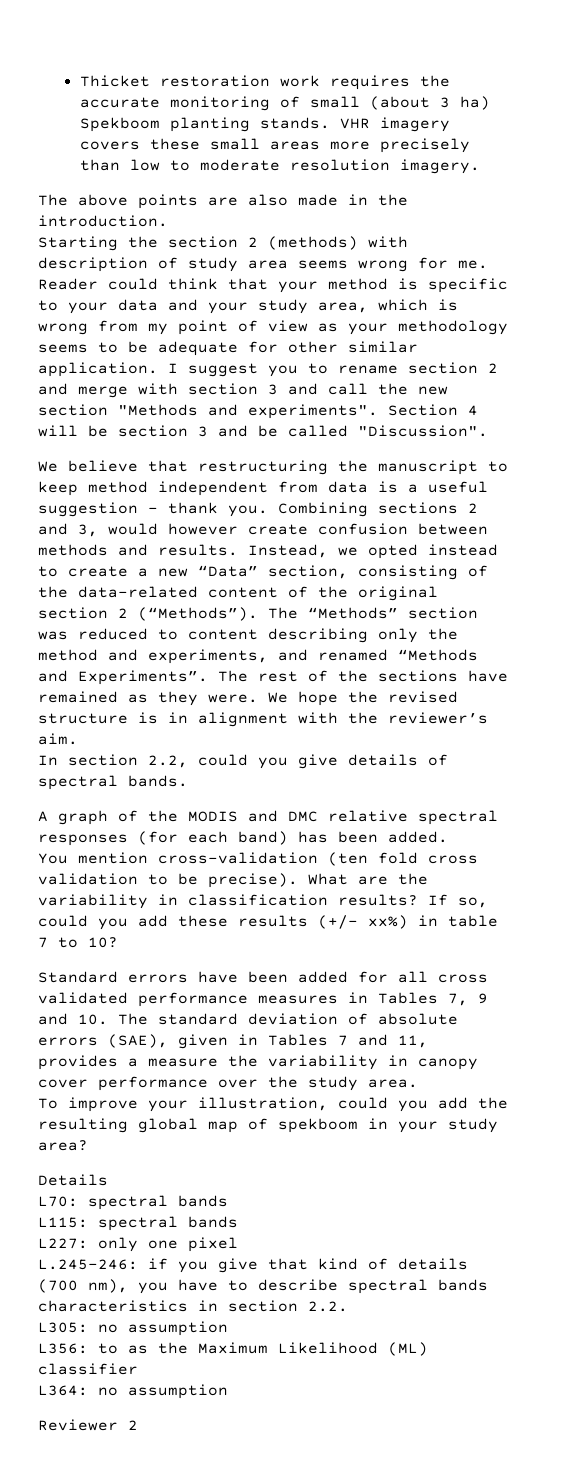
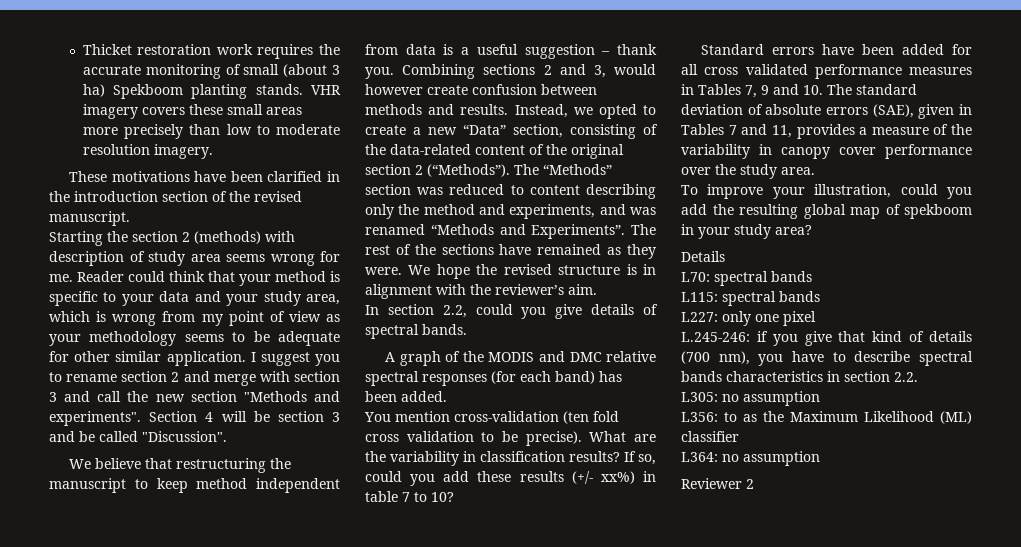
- The above points are also made in the introduction.
+ These motivations have been clarified in the introduction section of the revised manuscript.
- Instead, we opted instead to create a new “Data” section, consisting of the data-related content of the original section 2 (“Methods”).
+ Instead, we opted to create a new “Data” section, consisting of the data-related content of the original section 2 (“Methods”).
- The “Methods” section was reduced to content describing only the method and experiments, and renamed “Methods and Experiments”.
+ The “Methods” section was reduced to content describing only the method and experiments, and was renamed “Methods and Experiments”.
- Standard errors have been added for all cross validated performance measures in Tables 7, 9 and 10. The standard deviation of absolute errors (SAE), given in Tables 7 and 11, provides a measure the variability in canopy cover performance over the study area.
+ Standard errors have been added for all cross validated performance measures in Tables 7, 9 and 10. The standard deviation of absolute errors (SAE), given in Tables 7 and 11, provides a measure of the variability in canopy cover performance over the study area.

